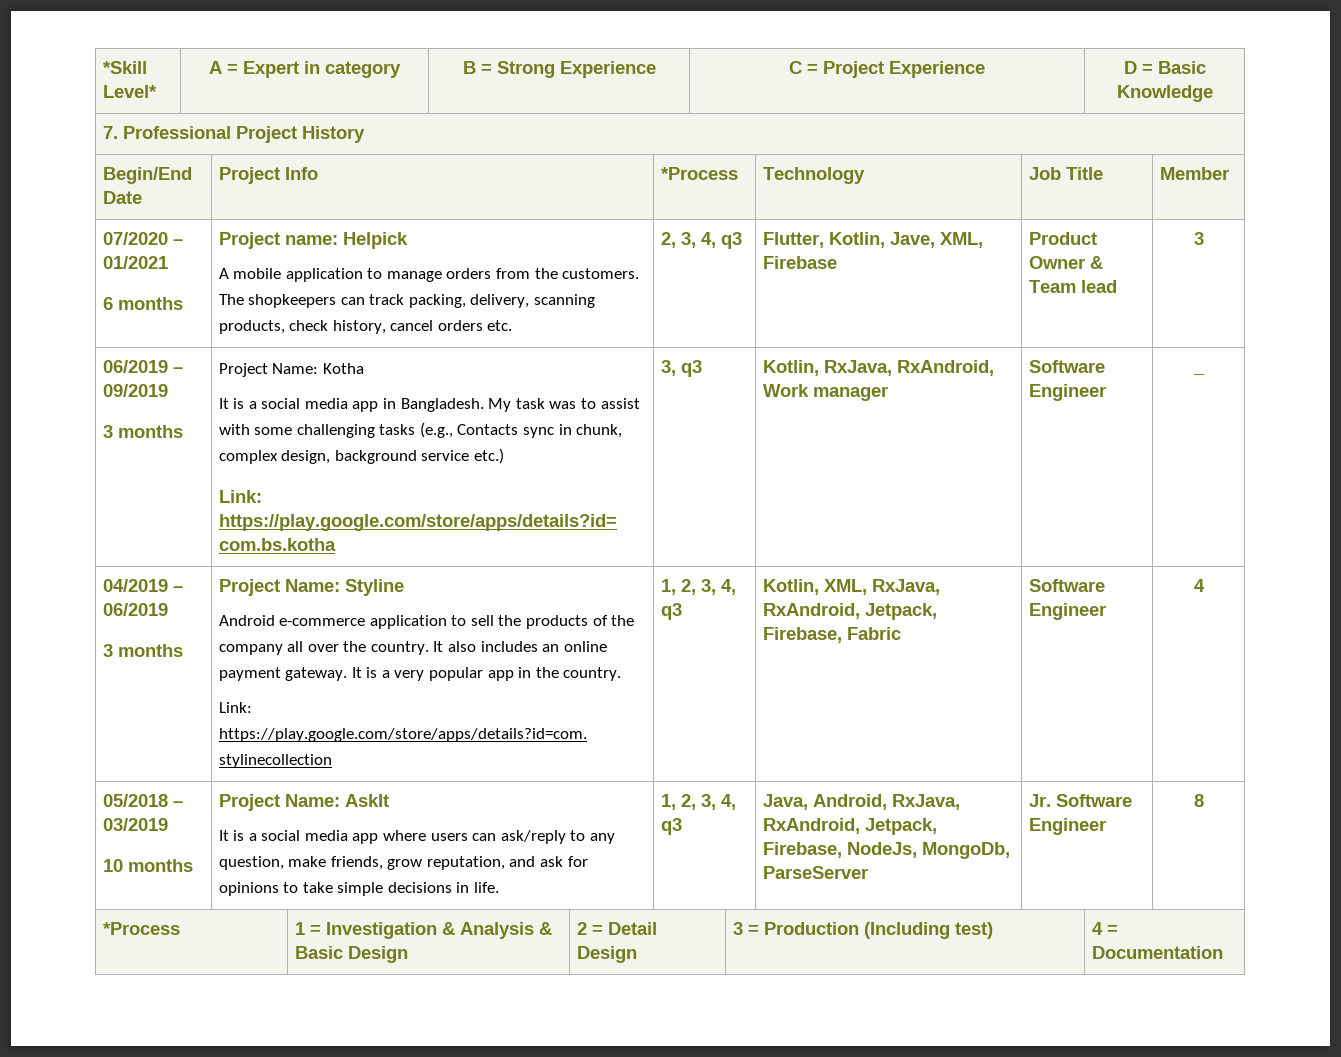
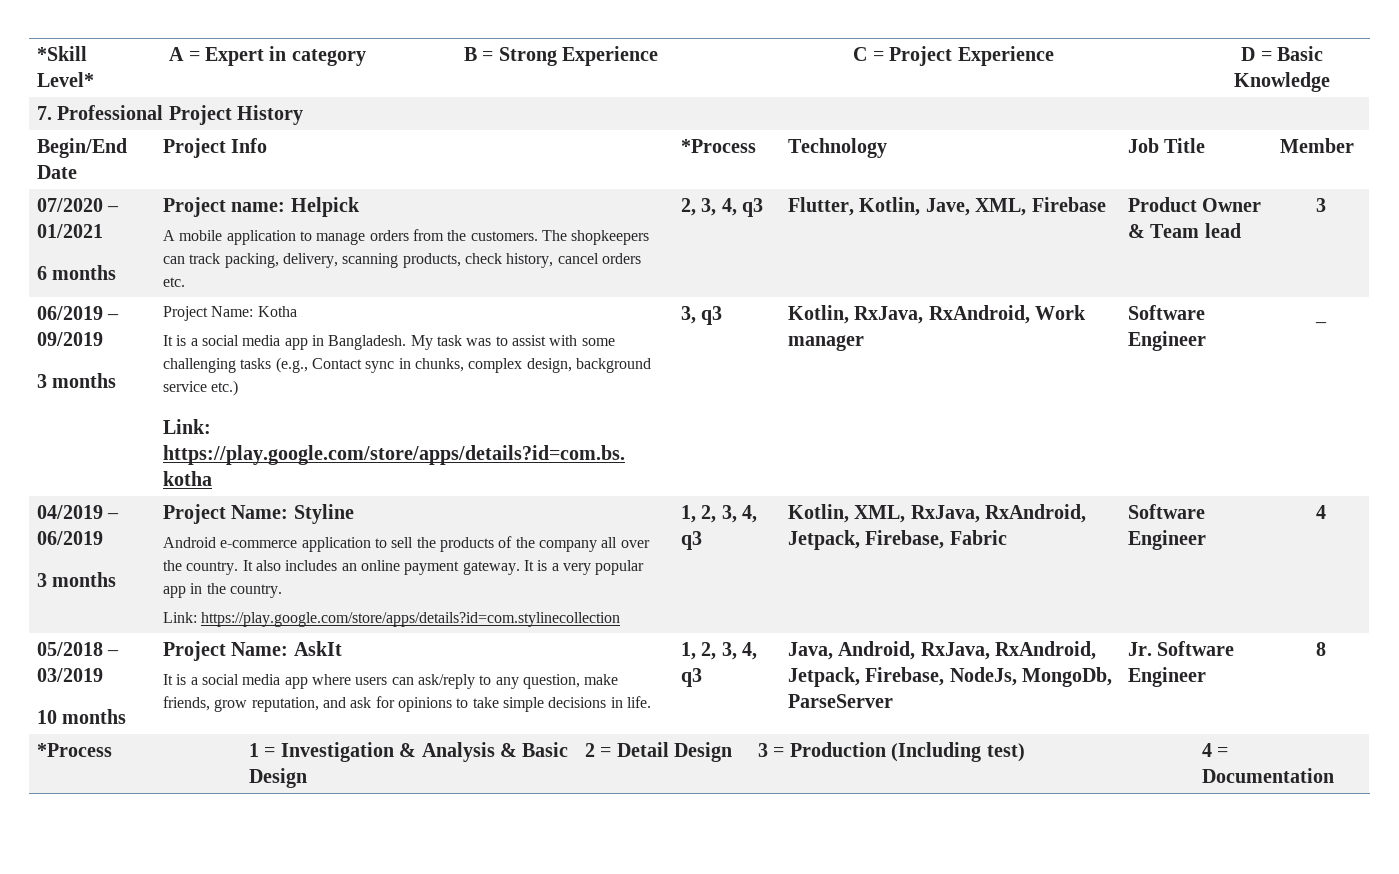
- My task was to assist with some challenging tasks (e.g., Contacts sync in chunk, complex design, background service etc.)
+ My task was to assist with some challenging tasks (e.g., Contact sync in chunks, complex design, background service etc.)

